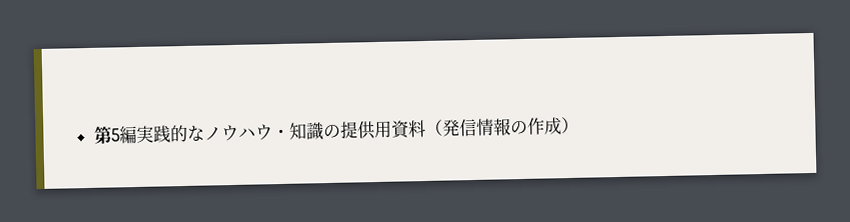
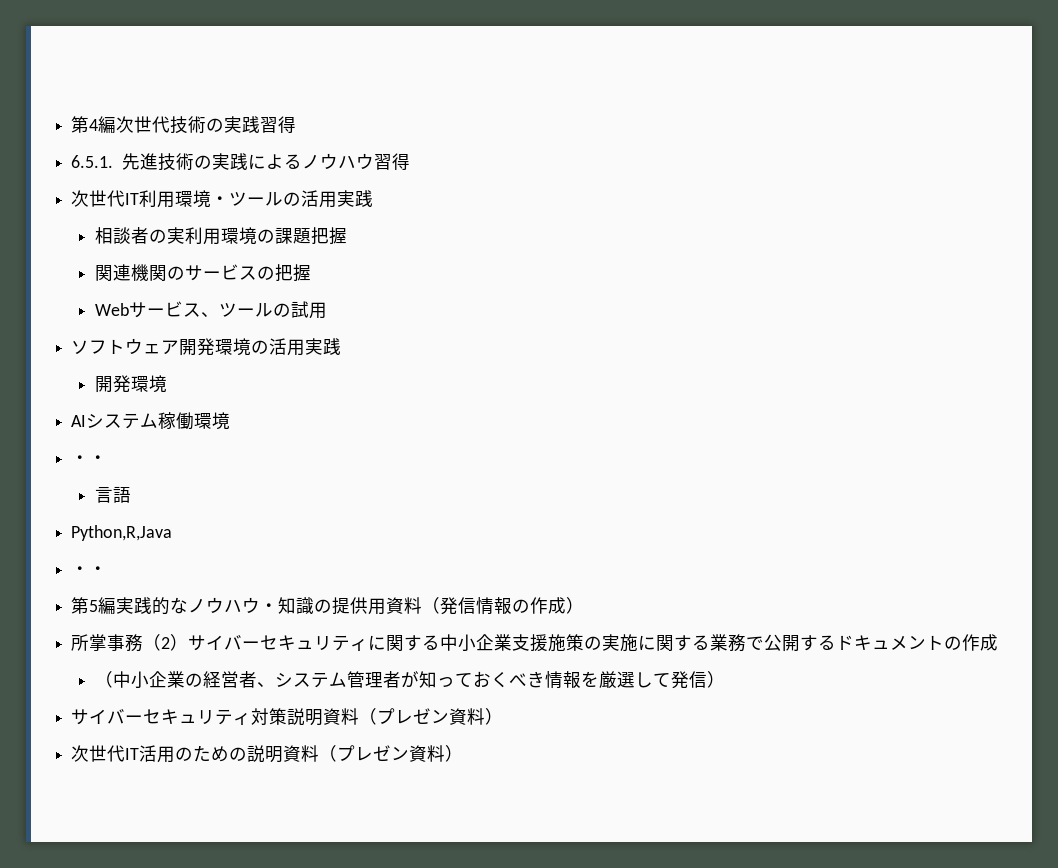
+ 第4編次世代技術の実践習得
+ 6.5.1.先進技術の実践によるノウハウ習得
+ 次世代IT利用環境・ツールの活用実践
+ 相談者の実利用環境の課題把握
+ 関連機関のサービスの把握
+ Webサービス、ツールの試用
+ ソフトウェア開発環境の活用実践
+ 開発環境
+ AIシステム稼働環境
+ ・・
+ 言語
+ Python,R,Java
+ ・・
+ 所掌事務（2）サイバーセキュリティに関する中小企業支援施策の実施に関する業務で公開するドキュメントの作成
+ （中小企業の経営者、システム管理者が知っておくべき情報を厳選して発信）
+ サイバーセキュリティ対策説明資料（プレゼン資料）
+ 次世代IT活用のための説明資料（プレゼン資料）

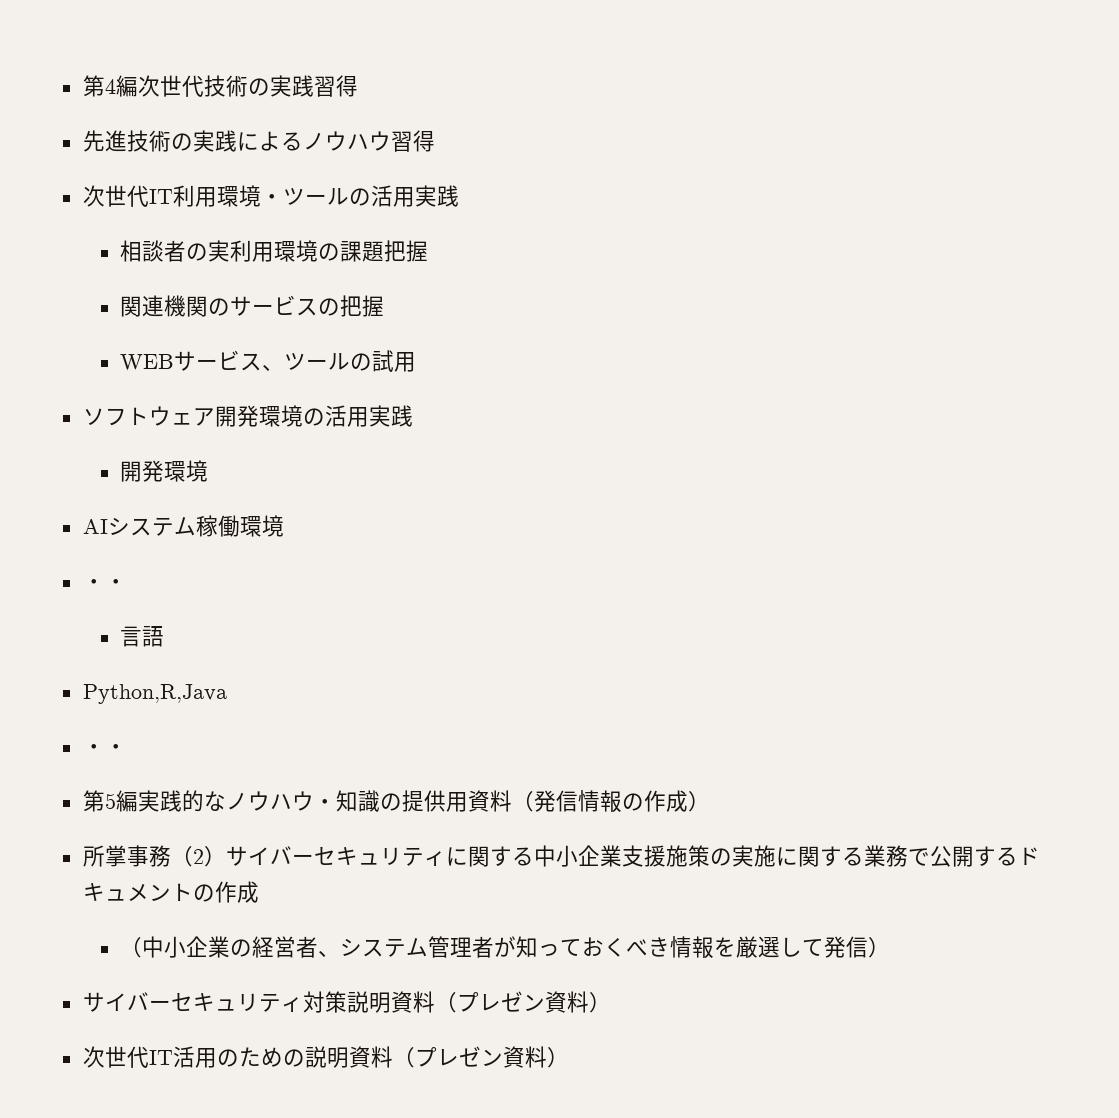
- 6.5.1.先進技術の実践によるノウハウ習得
+ 先進技術の実践によるノウハウ習得
- Webサービス、ツールの試用
+ WEBサービス、ツールの試用

